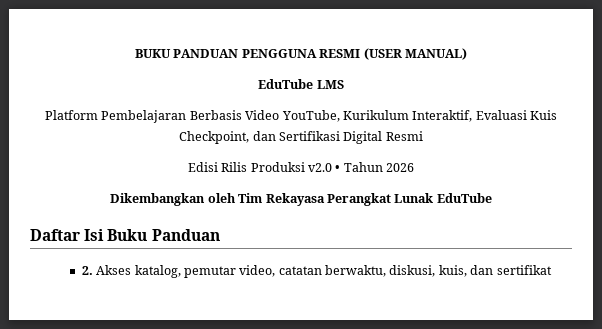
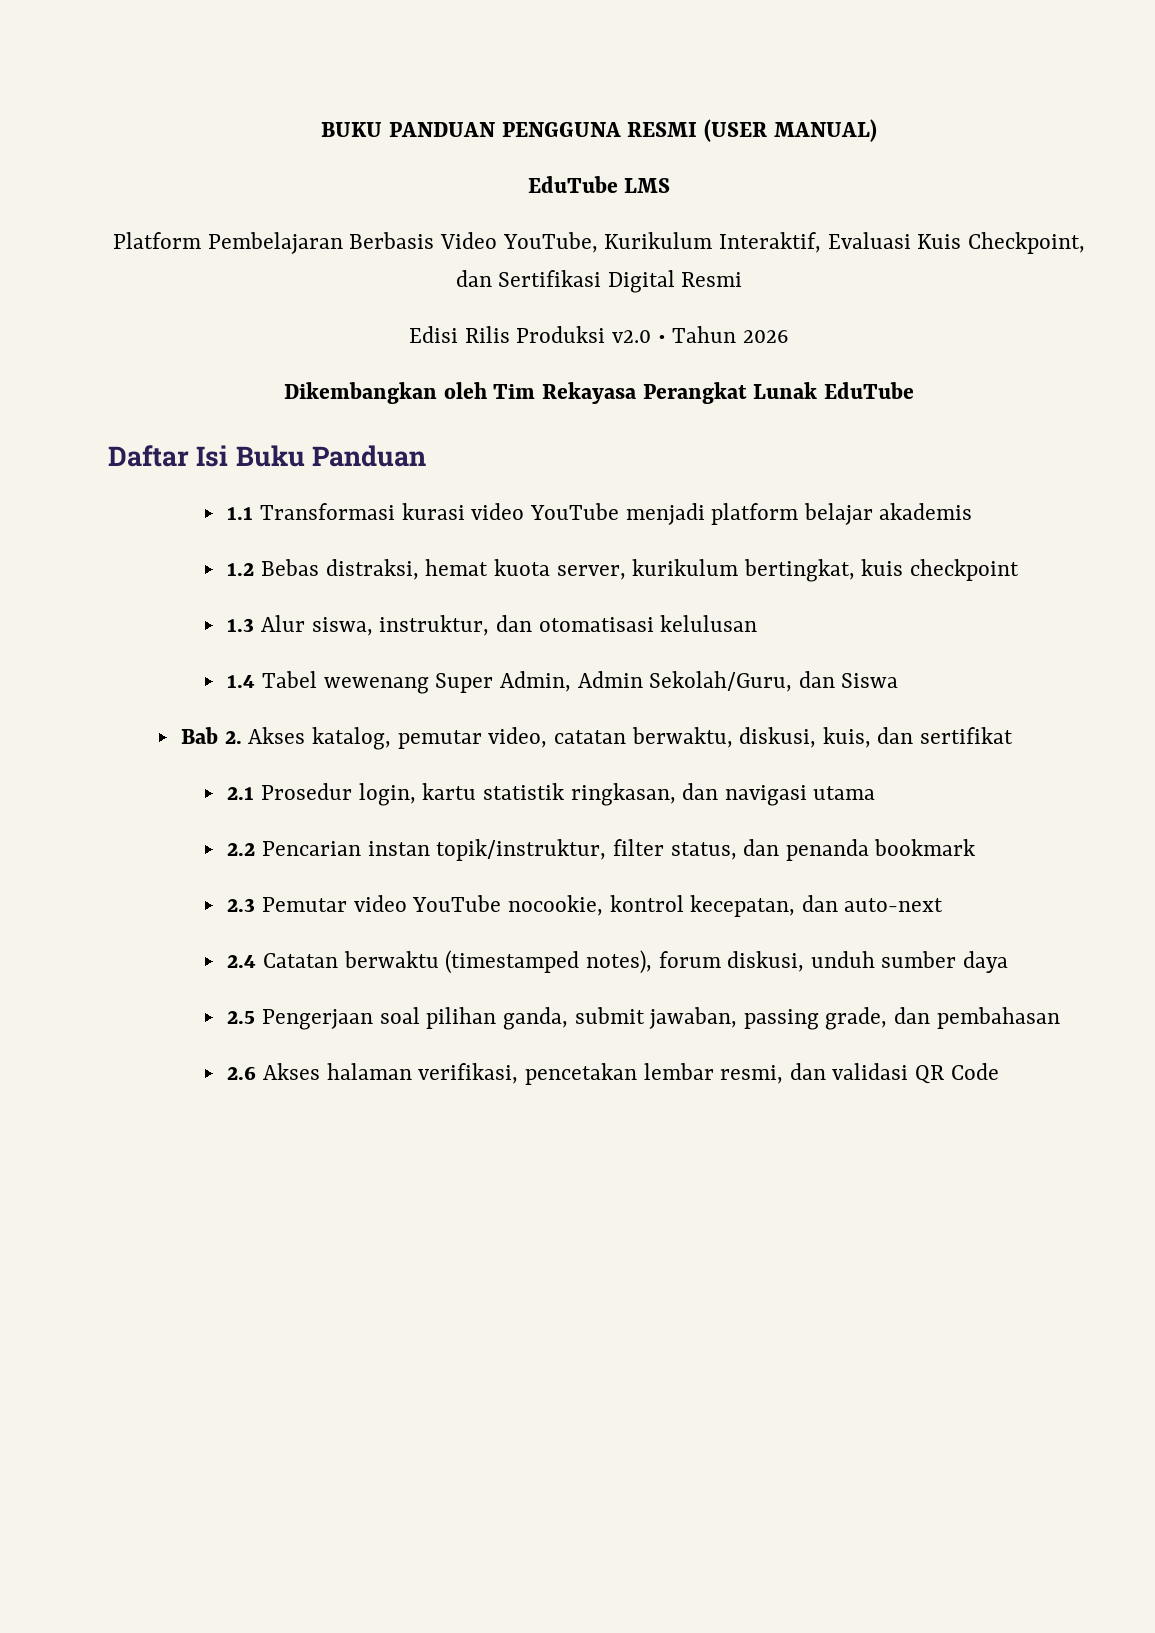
- 2. Akses katalog, pemutar video, catatan berwaktu, diskusi, kuis, dan sertifikat
+ 1.1 Transformasi kurasi video YouTube menjadi platform belajar akademis
+ 1.2 Bebas distraksi, hemat kuota server, kurikulum bertingkat, kuis checkpoint
+ 1.3 Alur siswa, instruktur, dan otomatisasi kelulusan
+ 1.4 Tabel wewenang Super Admin, Admin Sekolah/Guru, dan Siswa
+ Bab 2. Akses katalog, pemutar video, catatan berwaktu, diskusi, kuis, dan sertifikat
+ 2.1 Prosedur login, kartu statistik ringkasan, dan navigasi utama
+ 2.2 Pencarian instan topik/instruktur, filter status, dan penanda bookmark
+ 2.3 Pemutar video YouTube nocookie, kontrol kecepatan, dan auto-next
+ 2.4 Catatan berwaktu (timestamped notes), forum diskusi, unduh sumber daya
+ 2.5 Pengerjaan soal pilihan ganda, submit jawaban, passing grade, dan pembahasan
+ 2.6 Akses halaman verifikasi, pencetakan lembar resmi, dan validasi QR Code

